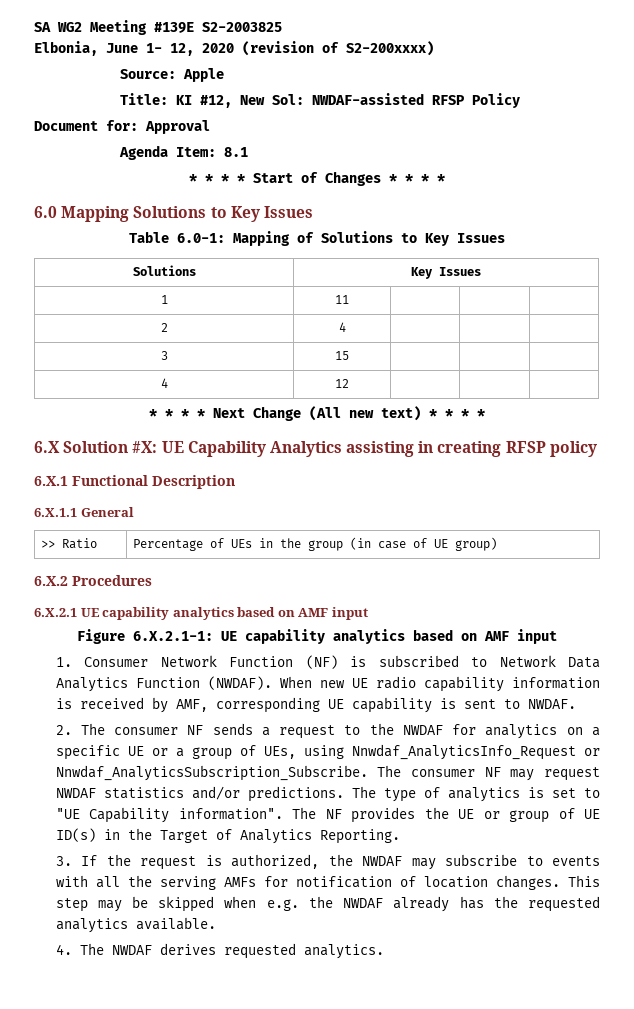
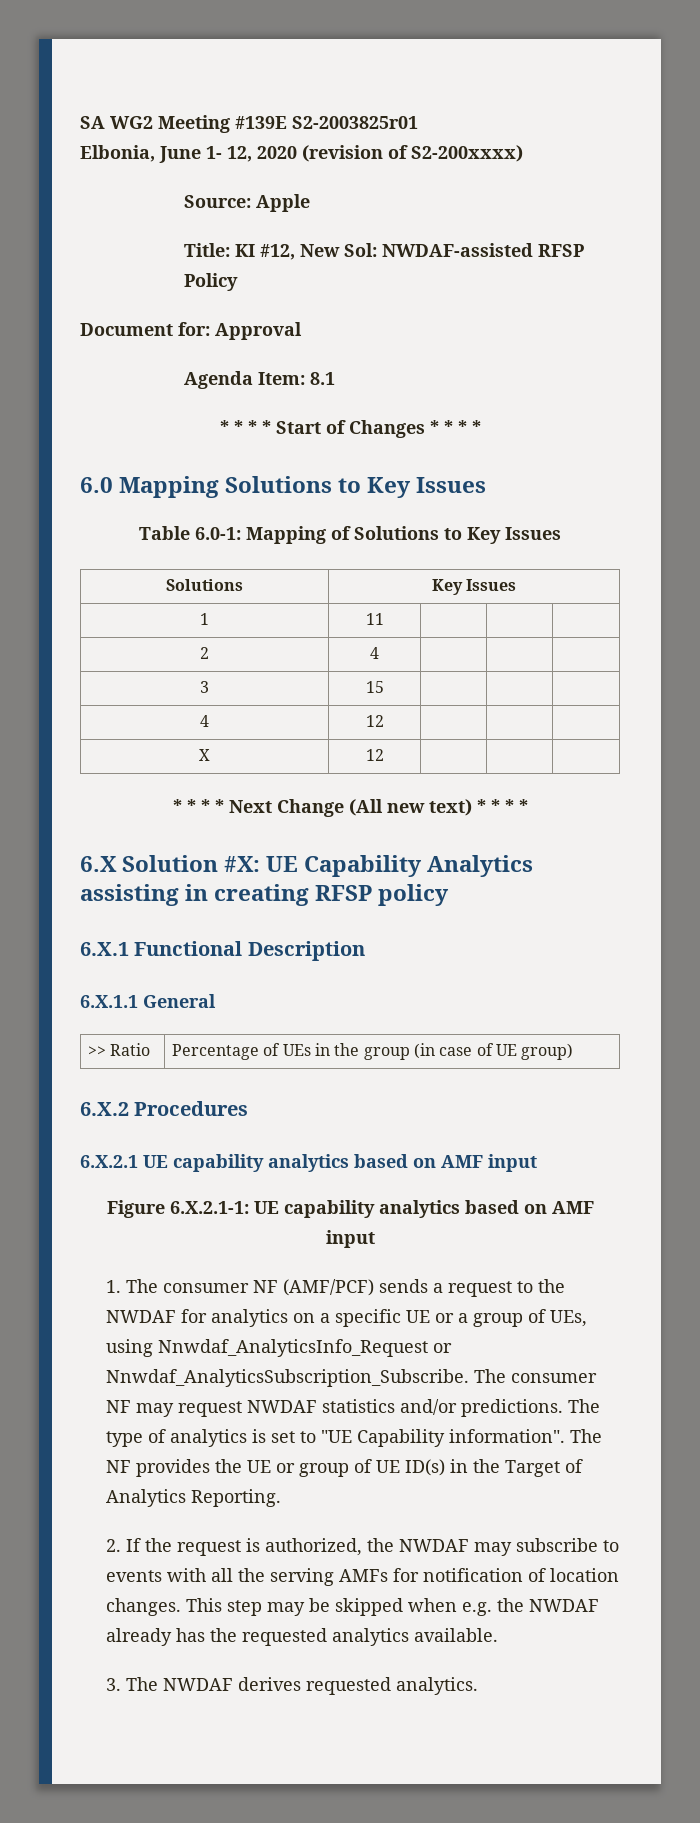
- SA WG2 Meeting #139E S2-2003825
+ SA WG2 Meeting #139E S2-2003825r01
+ X | 12 | | |
- 1. Consumer Network Function (NF) is subscribed to Network Data Analytics Function (NWDAF). When new UE radio capability information is received by AMF, corresponding UE capability is sent to NWDAF.
- 2. The consumer NF sends a request to the NWDAF for analytics on a specific UE or a group of UEs, using Nnwdaf_AnalyticsInfo_Request or Nnwdaf_AnalyticsSubscription_Subscribe.
+ 1. The consumer NF (AMF/PCF) sends a request to the NWDAF for analytics on a specific UE or a group of UEs, using Nnwdaf_AnalyticsInfo_Request or Nnwdaf_AnalyticsSubscription_Subscribe.
- 3. If the request is authorized, the NWDAF may subscribe to events with all the serving AMFs for notification of location changes.
+ 2. If the request is authorized, the NWDAF may subscribe to events with all the serving AMFs for notification of location changes.
- 4. The NWDAF derives requested analytics.
+ 3. The NWDAF derives requested analytics.

